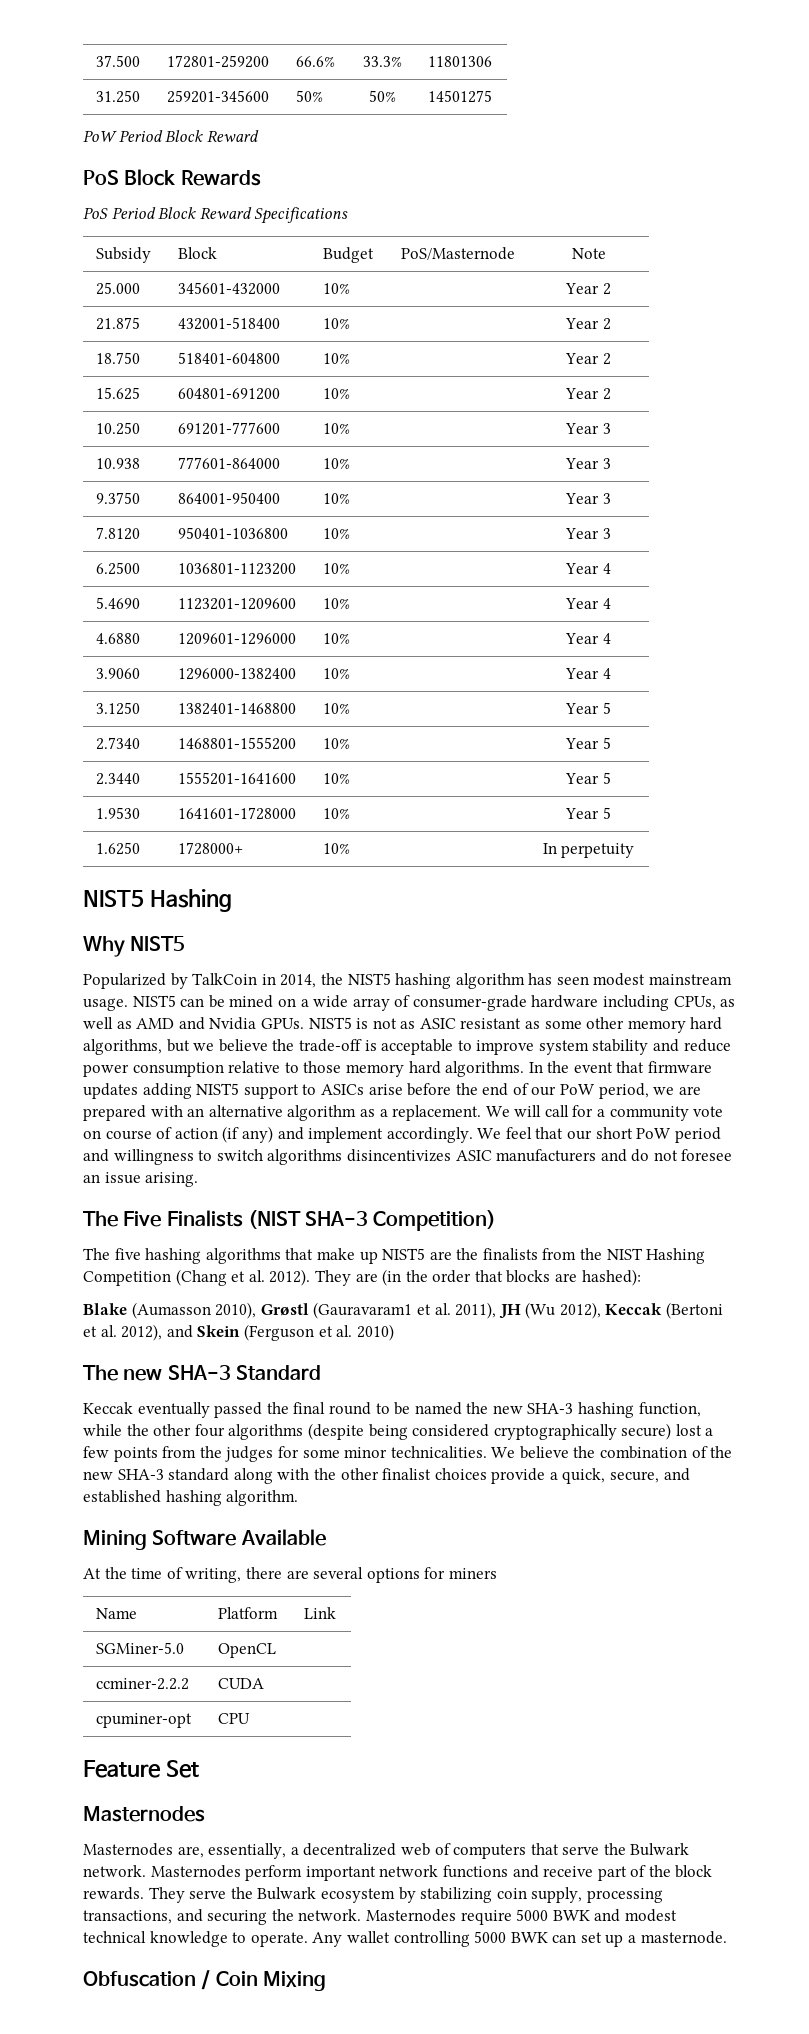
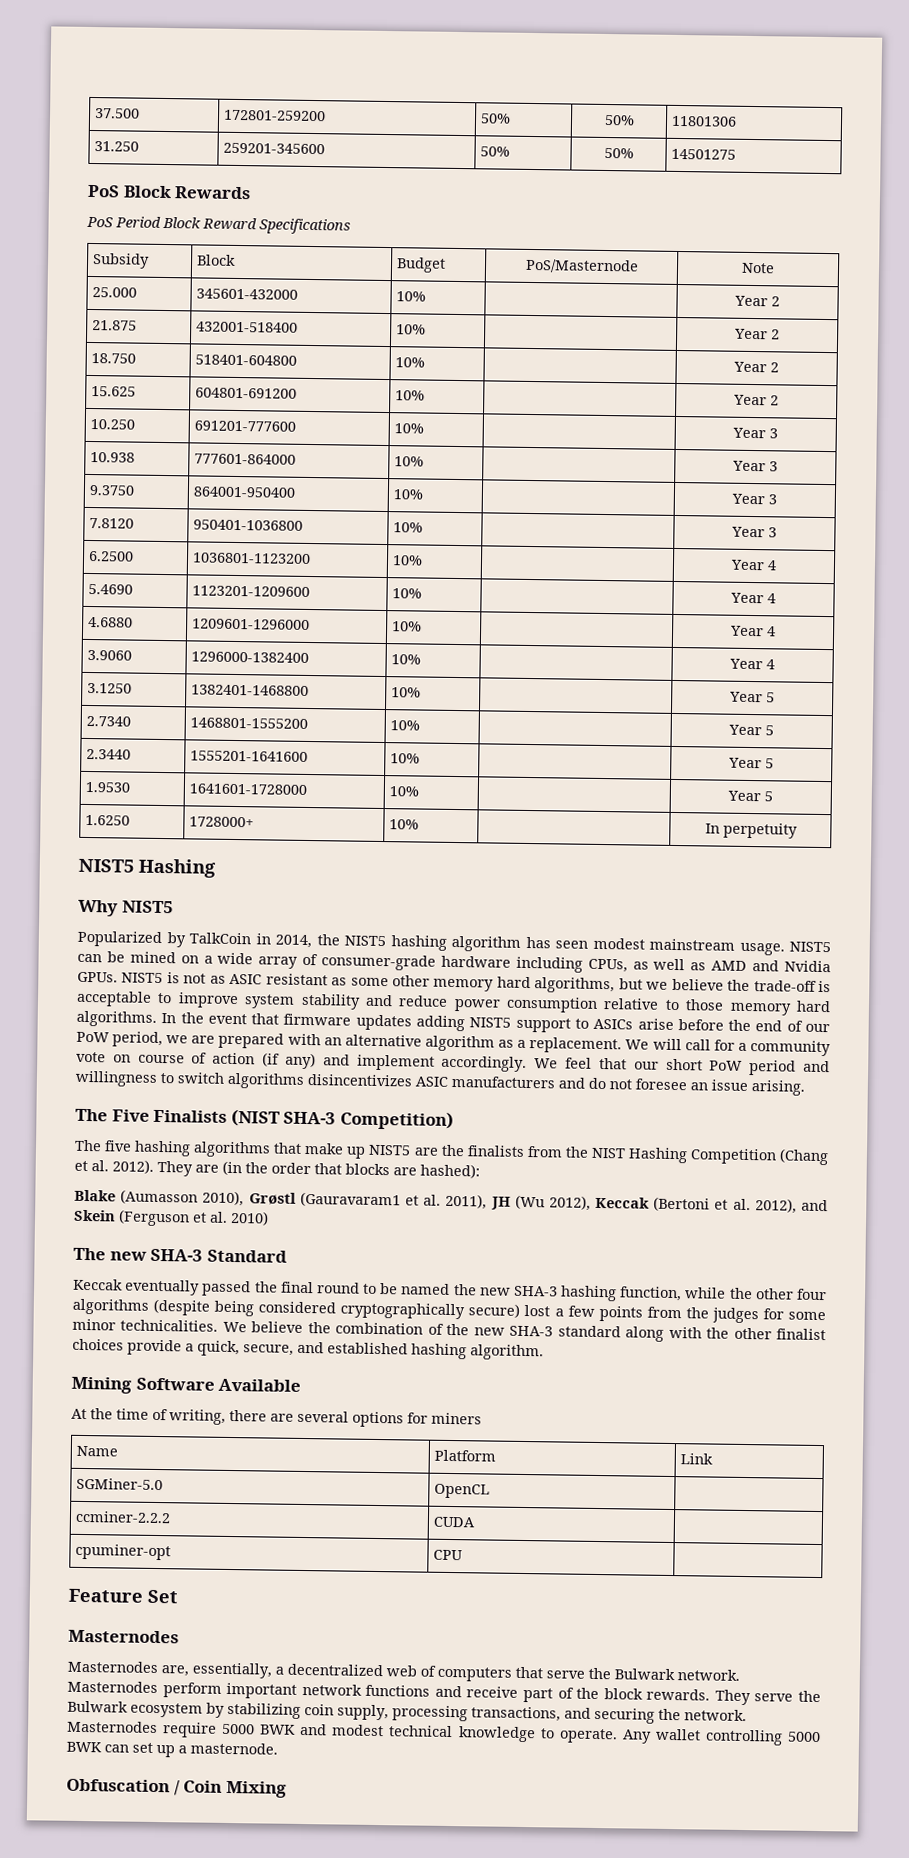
- 37.500 | 172801-259200 | 66.6% | 33.3% | 11801306
+ 37.500 | 172801-259200 | 50% | 50% | 11801306
- PoW Period Block Reward

